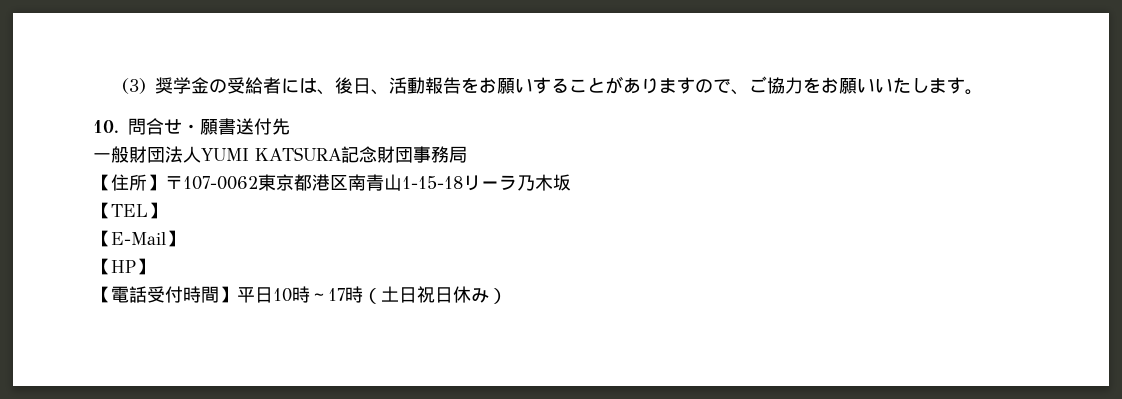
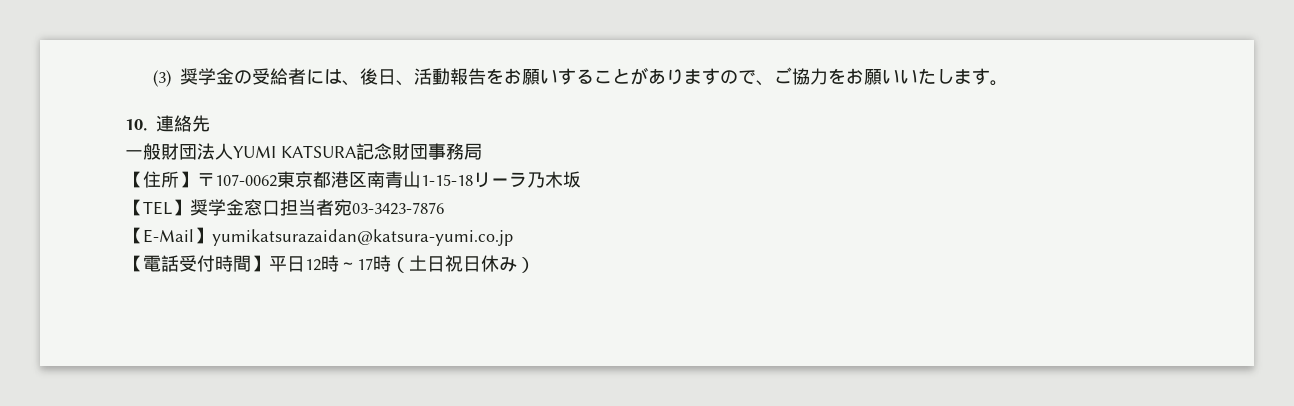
- 10.問合せ・願書送付先
+ 10.連絡先
- 【TEL】
+ 【TEL】奨学金窓口担当者宛03-3423-7876
- 【E-Mail】
- 【HP】
+ 【E-Mail】yumikatsurazaidan@katsura-yumi.co.jp
- 【電話受付時間】平日10時～17時（土日祝日休み）
+ 【電話受付時間】平日12時～17時（土日祝日休み）

